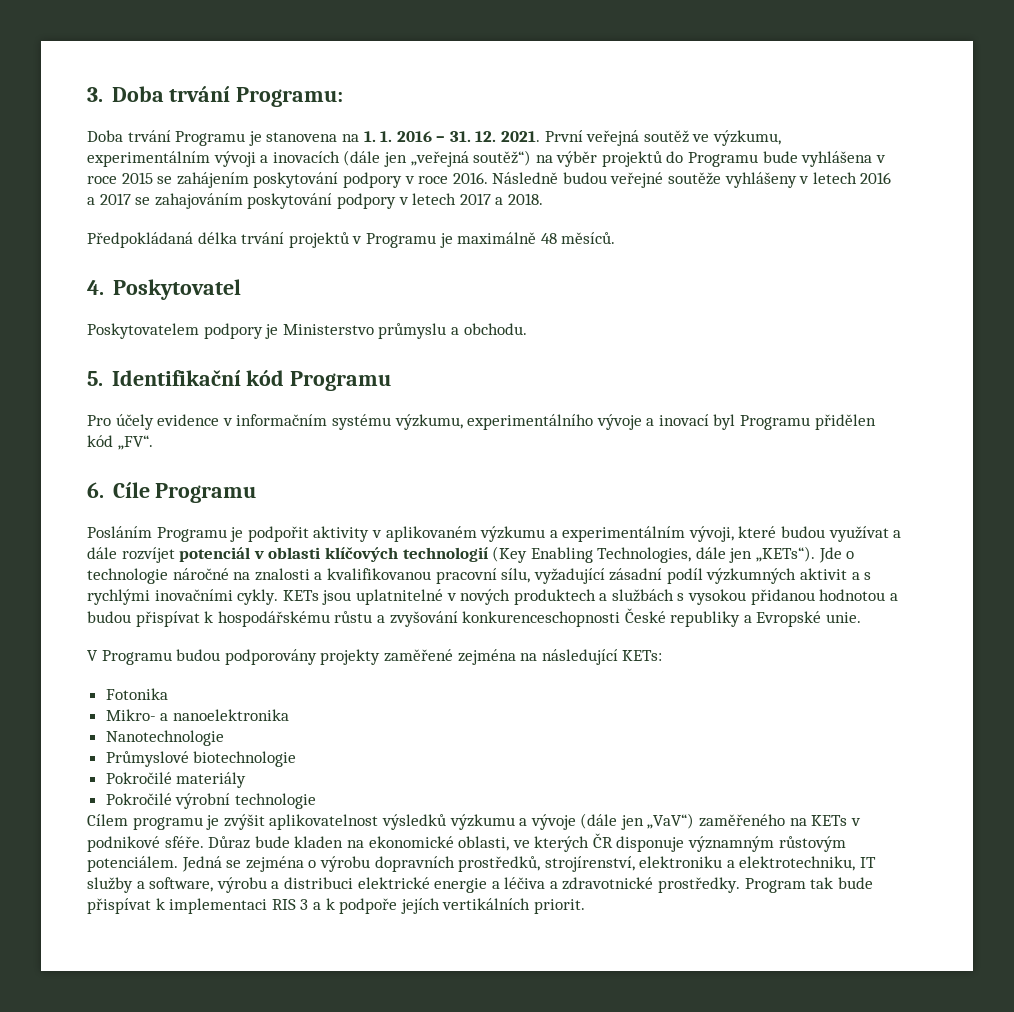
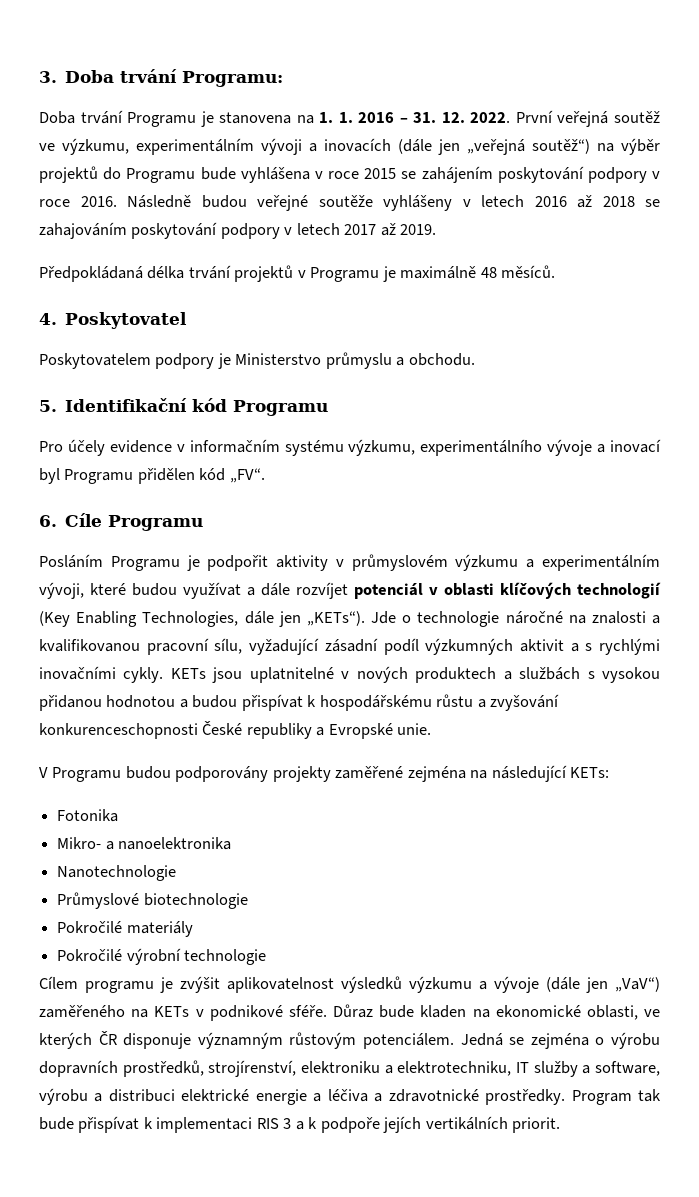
- Doba trvání Programu je stanovena na 1. 1. 2016 – 31. 12. 2021.
+ Doba trvání Programu je stanovena na 1. 1. 2016 – 31. 12. 2022.
- Následně budou veřejné soutěže vyhlášeny v letech 2016 a 2017 se zahajováním poskytování podpory v letech 2017 a 2018.
+ Následně budou veřejné soutěže vyhlášeny v letech 2016 až 2018 se zahajováním poskytování podpory v letech 2017 až 2019.
- Posláním Programu je podpořit aktivity v aplikovaném výzkumu a experimentálním vývoji, které budou využívat a dále rozvíjet potenciál v oblasti klíčových technologií (Key Enabling Technologies, dále jen „KETs“).
+ Posláním Programu je podpořit aktivity v průmyslovém výzkumu a experimentálním vývoji, které budou využívat a dále rozvíjet potenciál v oblasti klíčových technologií (Key Enabling Technologies, dále jen „KETs“).

